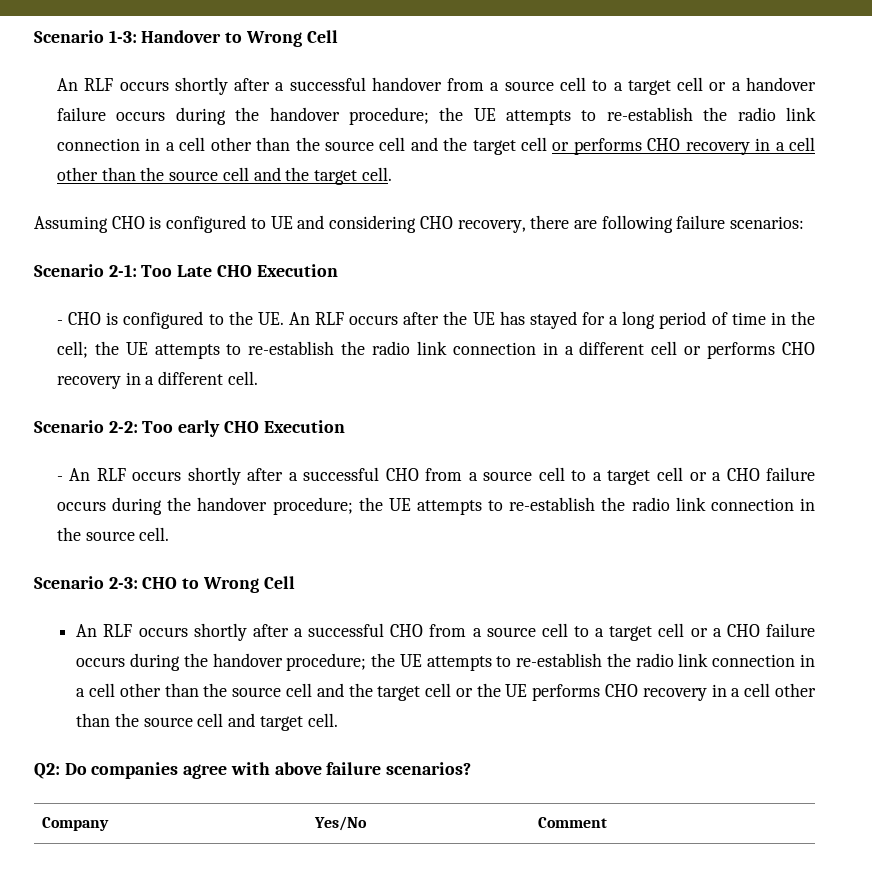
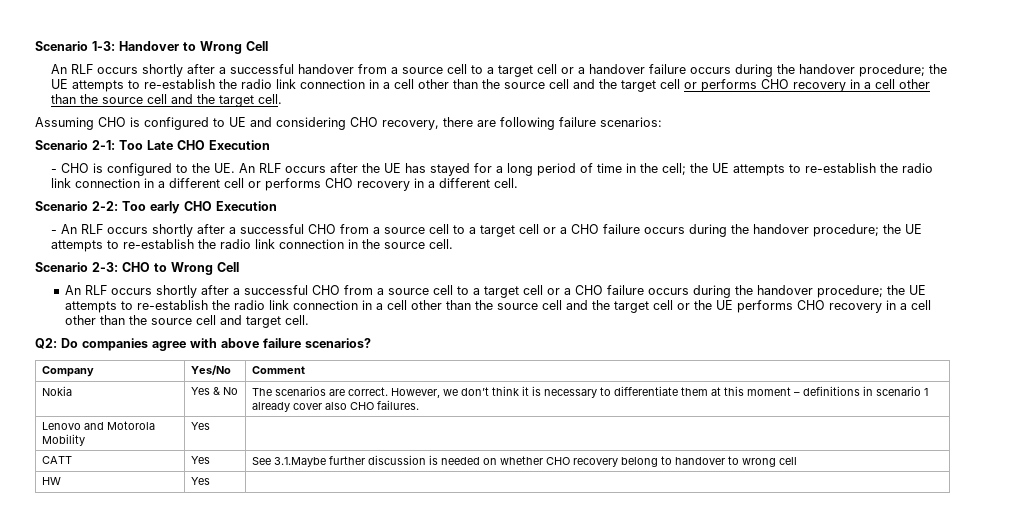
+ Nokia | Yes & No | The scenarios are correct. However, we don’t think it is necessary to differentiate them at this moment – definitions in scenario 1 already cover also CHO failures.
+ Lenovo and Motorola Mobility | Yes |
+ CATT | Yes | See 3.1.Maybe further discussion is needed on whether CHO recovery belong to handover to wrong cell
+ HW | Yes |

